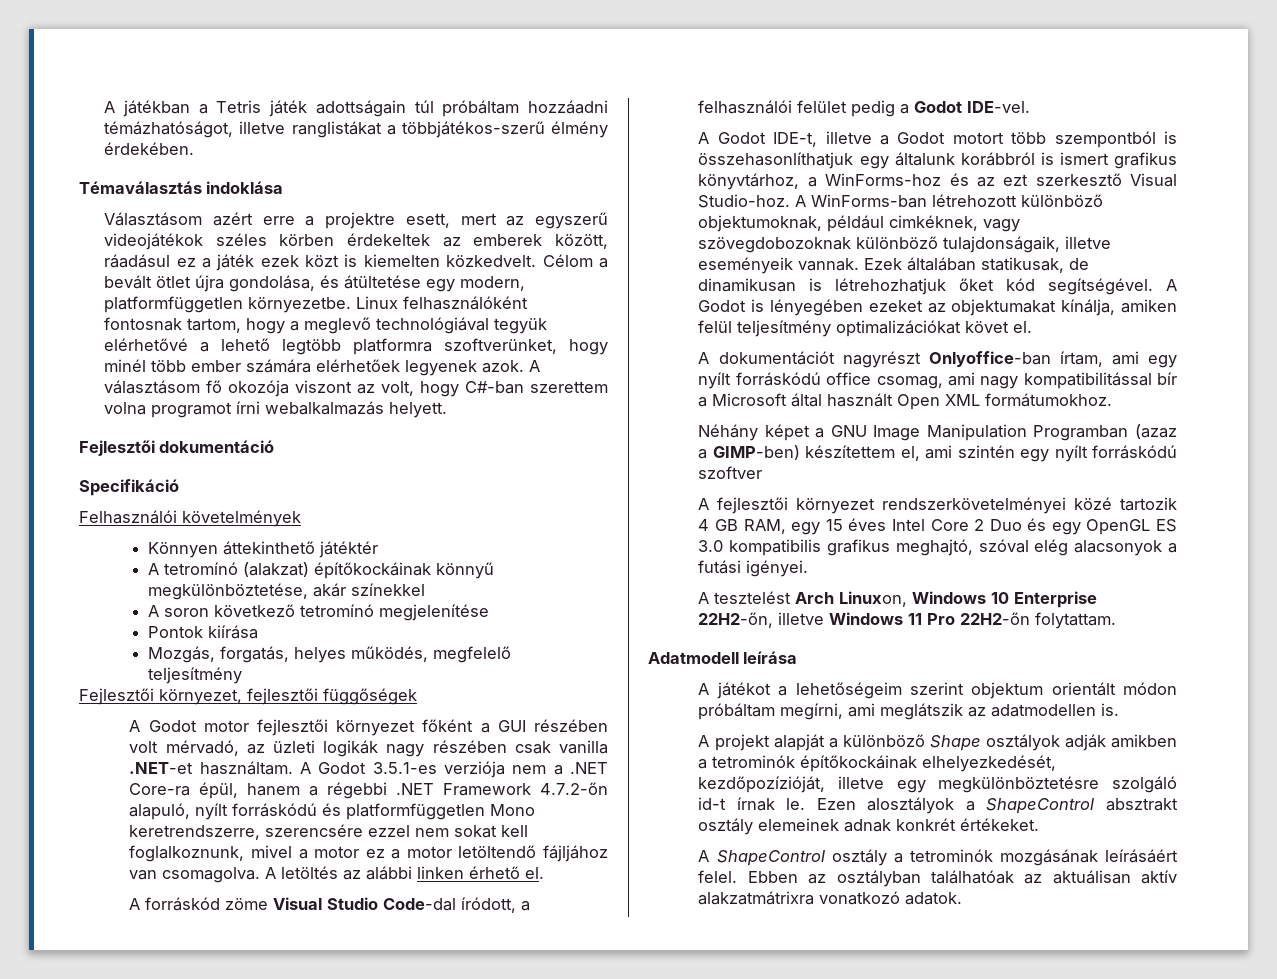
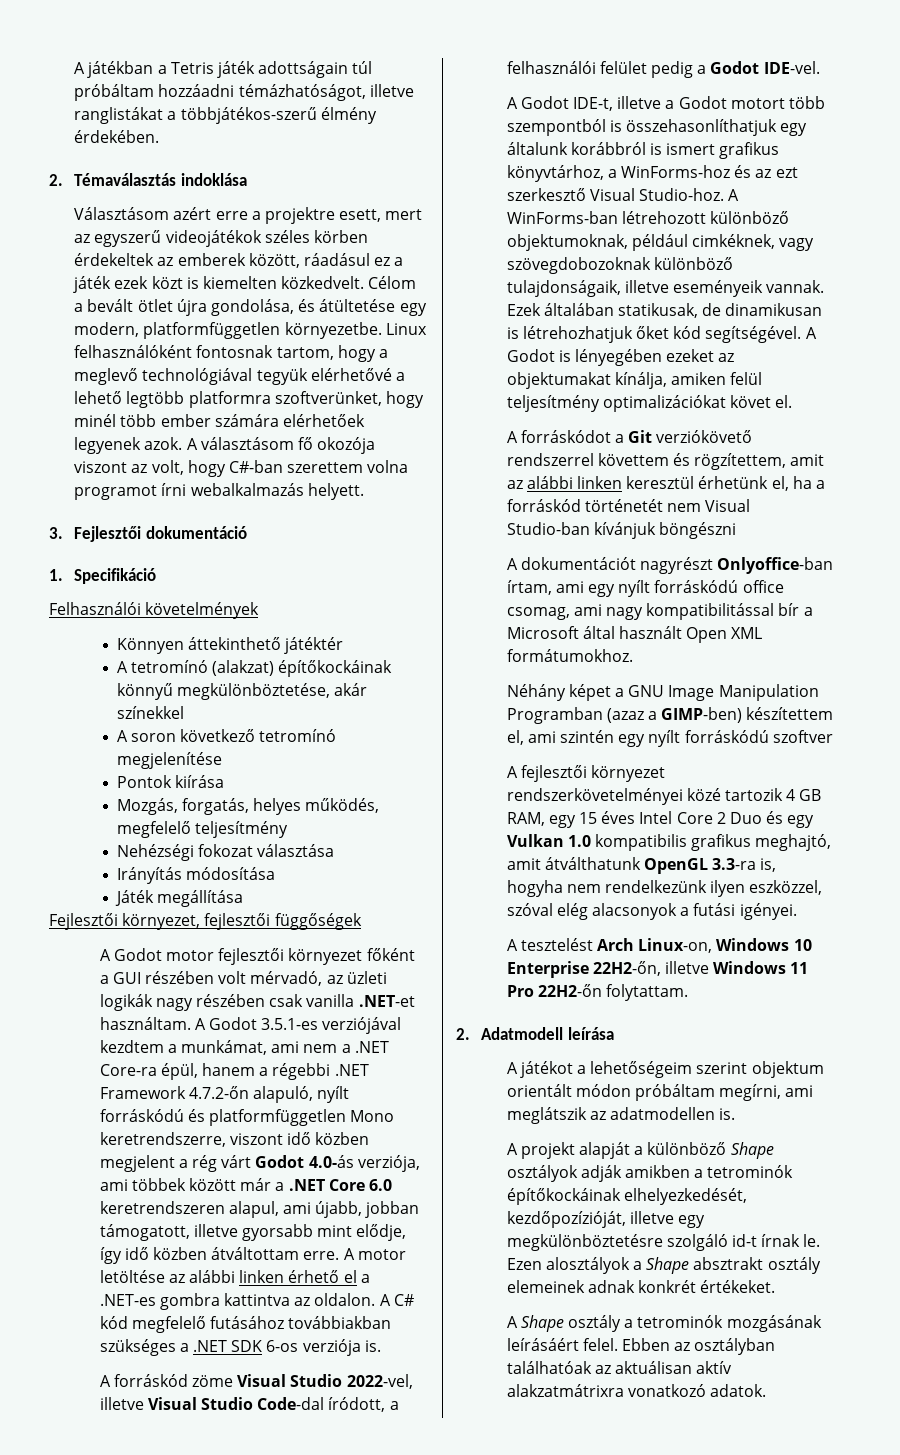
- Témaválasztás indoklása
+ 2. Témaválasztás indoklása
- Fejlesztői dokumentáció
+ 3. Fejlesztői dokumentáció
- Specifikáció
+ 1. Specifikáció
+ Nehézségi fokozat választása
+ Irányítás módosítása
+ Játék megállítása
- A Godot 3.5.1-es verziója nem a .NET Core-ra épül, hanem a régebbi .NET Framework 4.7.2-őn alapuló, nyílt forráskódú és platformfüggetlen Mono keretrendszerre, szerencsére ezzel nem sokat kell foglalkoznunk, mivel a motor ez a motor letöltendő fájljához van csomagolva. A letöltés az alábbi linken érhető el.
+ A Godot 3.5.1-es verziójával kezdtem a munkámat, ami nem a .NET Core-ra épül, hanem a régebbi .NET Framework 4.7.2-őn alapuló, nyílt forráskódú és platformfüggetlen Mono keretrendszerre, viszont idő közben megjelent a rég várt Godot 4.0-ás verziója, ami többek között már a .NET Core 6.0 keretrendszeren alapul, ami újabb, jobban támogatott, illetve gyorsabb mint elődje, így idő közben átváltottam erre. A motor letöltése az alábbi linken érhető el a .NET-es gombra kattintva az oldalon. A C# kód megfelelő futásához továbbiakban szükséges a .NET SDK 6-os verziója is.
- A forráskód zöme Visual Studio Code-dal íródott, a felhasználói felület pedig a Godot IDE-vel.
+ A forráskód zöme Visual Studio 2022-vel, illetve Visual Studio Code-dal íródott, a felhasználói felület pedig a Godot IDE-vel.
+ A forráskódot a Git verziókövető rendszerrel követtem és rögzítettem, amit az alábbi linken keresztül érhetünk el, ha a forráskód történetét nem Visual Studio-ban kívánjuk böngészni
- A fejlesztői környezet rendszerkövetelményei közé tartozik 4 GB RAM, egy 15 éves Intel Core 2 Duo és egy OpenGL ES 3.0 kompatibilis grafikus meghajtó, szóval elég alacsonyok a futási igényei.
+ A fejlesztői környezet rendszerkövetelményei közé tartozik 4 GB RAM, egy 15 éves Intel Core 2 Duo és egy Vulkan 1.0 kompatibilis grafikus meghajtó, amit átválthatunk OpenGL 3.3-ra is, hogyha nem rendelkezünk ilyen eszközzel, szóval elég alacsonyok a futási igényei.
- A tesztelést Arch Linuxon, Windows 10 Enterprise 22H2-őn, illetve Windows 11 Pro 22H2-őn folytattam.
+ A tesztelést Arch Linux-on, Windows 10 Enterprise 22H2-őn, illetve Windows 11 Pro 22H2-őn folytattam.
- Adatmodell leírása
+ 2. Adatmodell leírása
- Ezen alosztályok a ShapeControl absztrakt osztály elemeinek adnak konkrét értékeket.
+ Ezen alosztályok a Shape absztrakt osztály elemeinek adnak konkrét értékeket.
- A ShapeControl osztály a tetrominók mozgásának leírásáért felel.
+ A Shape osztály a tetrominók mozgásának leírásáért felel.

